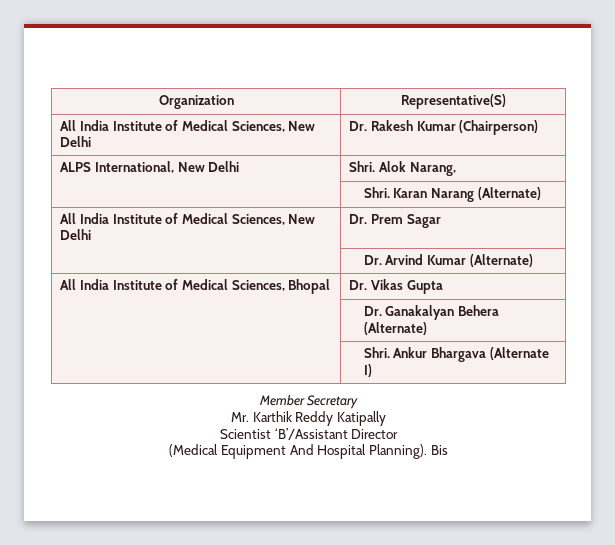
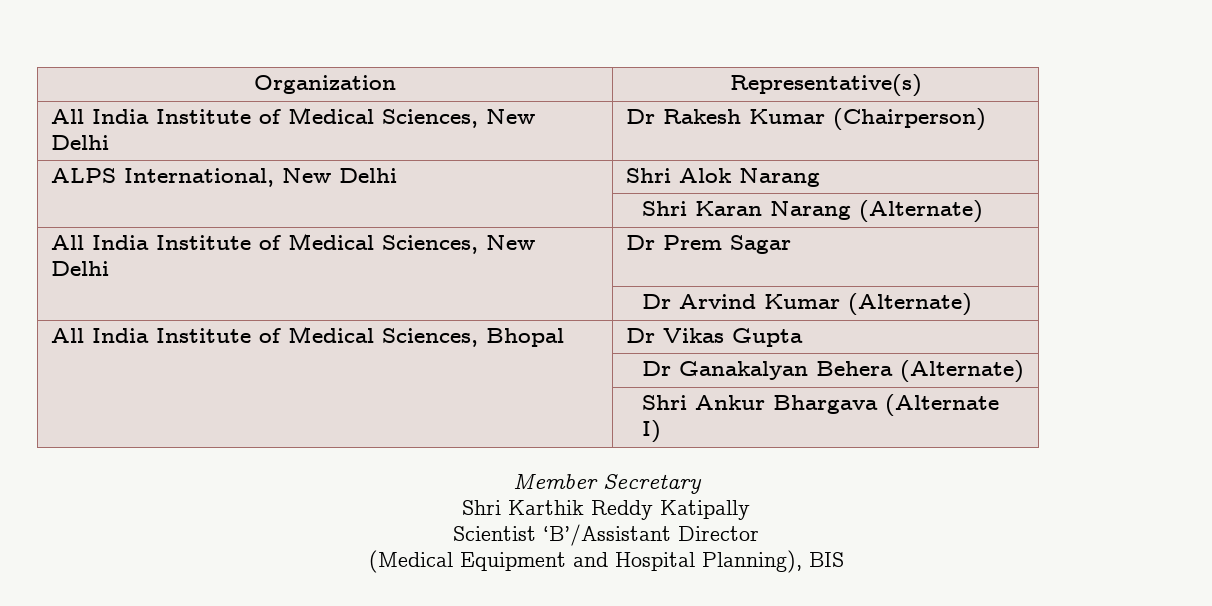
- Organization | Representative(S)
- All India Institute of Medical Sciences, New Delhi | Dr. Rakesh Kumar (Chairperson)
+ Organization | Representative(s)
+ All India Institute of Medical Sciences, New Delhi | Dr Rakesh Kumar (Chairperson)
- ALPS International, New Delhi | Shri. Alok Narang,
- | Shri. Karan Narang (Alternate)
+ ALPS International, New Delhi | Shri Alok Narang
+ | Shri Karan Narang (Alternate)
- All India Institute of Medical Sciences, New Delhi | Dr. Prem Sagar
+ All India Institute of Medical Sciences, New Delhi | Dr Prem Sagar
- | Dr. Arvind Kumar (Alternate)
+ | Dr Arvind Kumar (Alternate)
- All India Institute of Medical Sciences, Bhopal | Dr. Vikas Gupta
+ All India Institute of Medical Sciences, Bhopal | Dr Vikas Gupta
- | Dr. Ganakalyan Behera (Alternate)
+ | Dr Ganakalyan Behera (Alternate)
- | Shri. Ankur Bhargava (Alternate I)
+ | Shri Ankur Bhargava (Alternate I)
- Mr. Karthik Reddy Katipally
+ Shri Karthik Reddy Katipally
- (Medical Equipment And Hospital Planning). Bis
+ (Medical Equipment and Hospital Planning), BIS

